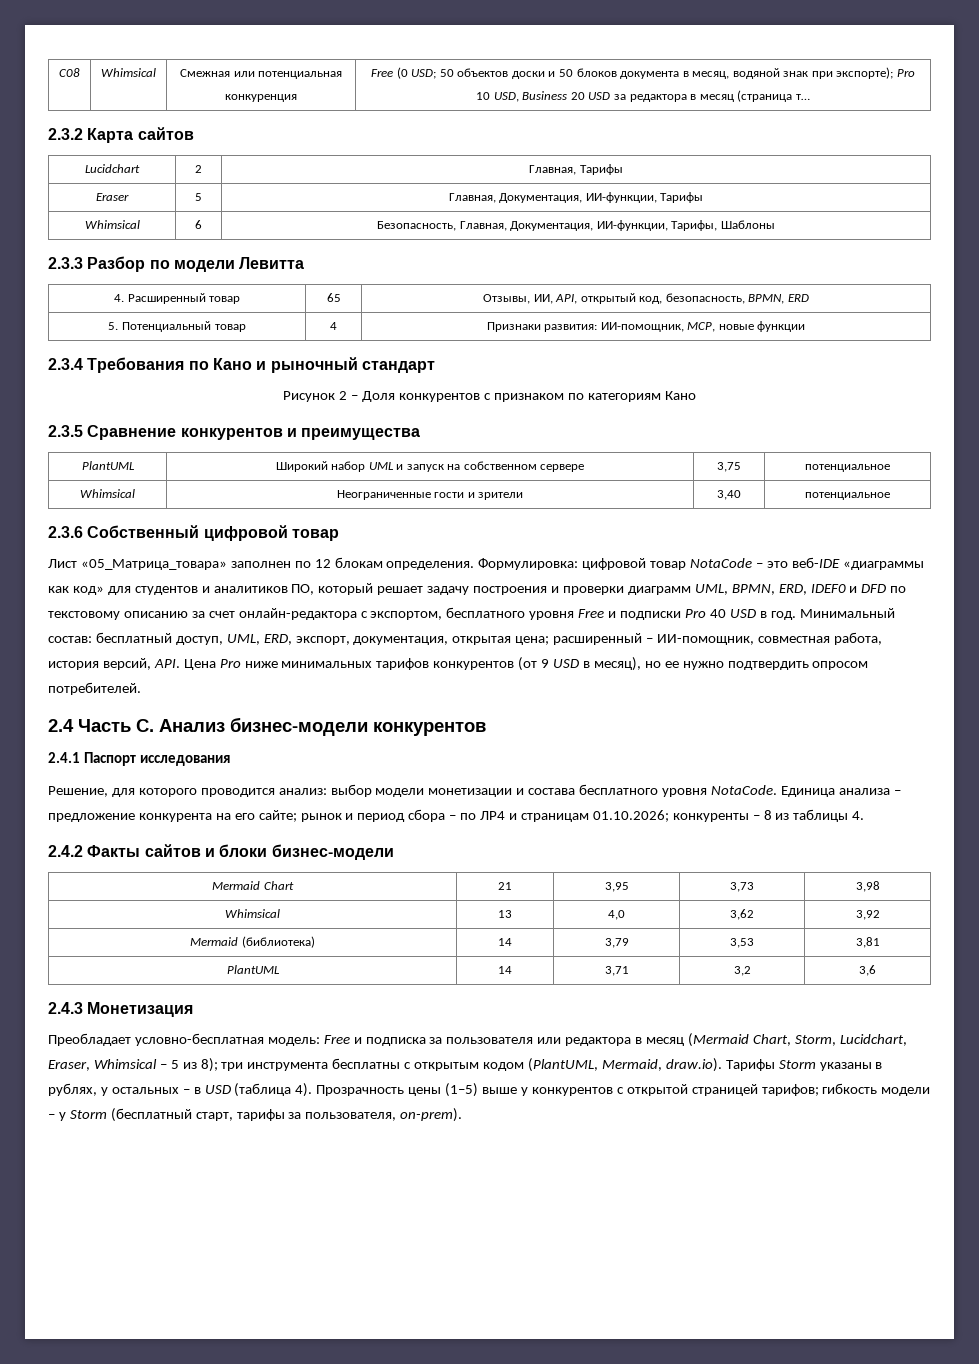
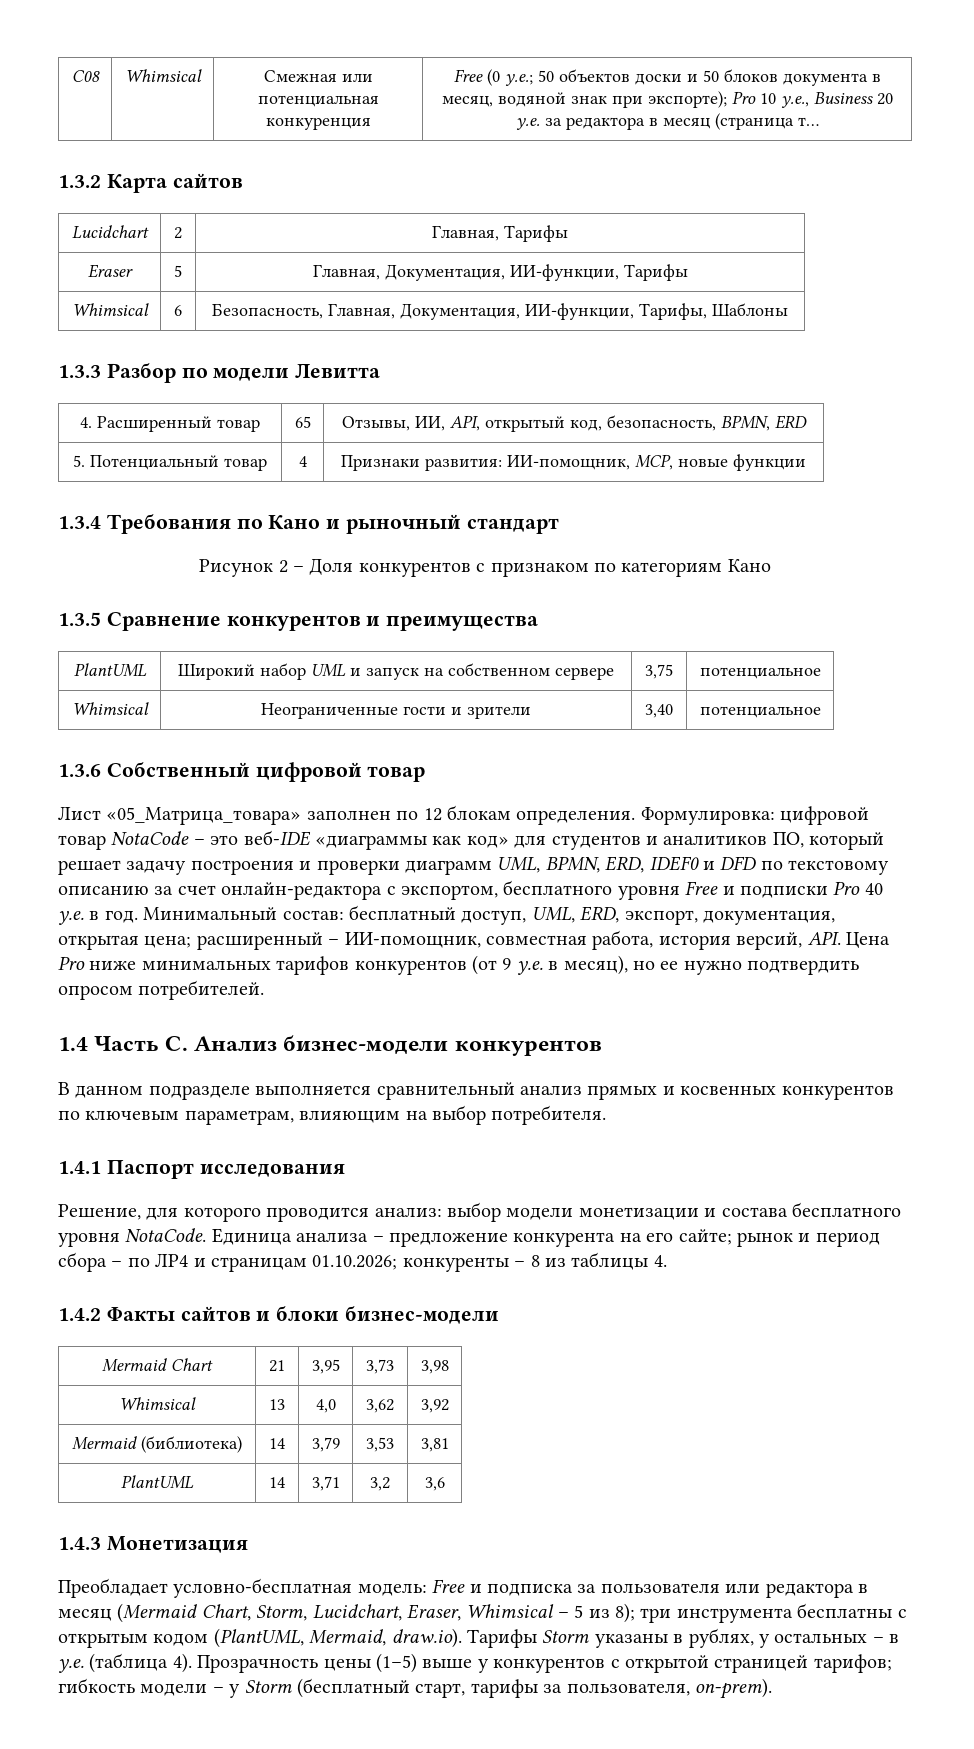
- C08 | Whimsical | Смежная или потенциальная конкуренция | Free (0 USD; 50 объектов доски и 50 блоков документа в месяц, водяной знак при экспорте); Pro 10 USD, Business 20 USD за редактора в месяц (страница т…
+ C08 | Whimsical | Смежная или потенциальная конкуренция | Free (0 у.е.; 50 объектов доски и 50 блоков документа в месяц, водяной знак при экспорте); Pro 10 у.е., Business 20 у.е. за редактора в месяц (страница т…
- 2.3.2 Карта сайтов
+ 1.3.2 Карта сайтов
- 2.3.3 Разбор по модели Левитта
+ 1.3.3 Разбор по модели Левитта
- 2.3.4 Требования по Кано и рыночный стандарт
+ 1.3.4 Требования по Кано и рыночный стандарт
- 2.3.5 Сравнение конкурентов и преимущества
+ 1.3.5 Сравнение конкурентов и преимущества
- 2.3.6 Собственный цифровой товар
+ 1.3.6 Собственный цифровой товар
- Формулировка: цифровой товар NotaCode – это веб-IDE «диаграммы как код» для студентов и аналитиков ПО, который решает задачу построения и проверки диаграмм UML, BPMN, ERD, IDEF0 и DFD по текстовому описанию за счет онлайн-редактора с экспортом, бесплатного уровня Free и подписки Pro 40 USD в год.
+ Формулировка: цифровой товар NotaCode – это веб-IDE «диаграммы как код» для студентов и аналитиков ПО, который решает задачу построения и проверки диаграмм UML, BPMN, ERD, IDEF0 и DFD по текстовому описанию за счет онлайн-редактора с экспортом, бесплатного уровня Free и подписки Pro 40 у.е. в год.
- Минимальный состав: бесплатный доступ, UML, ERD, экспорт, документация, открытая цена; расширенный – ИИ-помощник, совместная работа, история версий, API. Цена Pro ниже минимальных тарифов конкурентов (от 9 USD в месяц), но ее нужно подтвердить опросом потребителей.
+ Минимальный состав: бесплатный доступ, UML, ERD, экспорт, документация, открытая цена; расширенный – ИИ-помощник, совместная работа, история версий, API. Цена Pro ниже минимальных тарифов конкурентов (от 9 у.е. в месяц), но ее нужно подтвердить опросом потребителей.
- 2.4 Часть C. Анализ бизнес-модели конкурентов
+ 1.4 Часть C. Анализ бизнес-модели конкурентов
- 2.4.1 Паспорт исследования
+ В данном подразделе выполняется сравнительный анализ прямых и косвенных конкурентов по ключевым параметрам, влияющим на выбор потребителя.
+ 1.4.1 Паспорт исследования
- 2.4.2 Факты сайтов и блоки бизнес-модели
+ 1.4.2 Факты сайтов и блоки бизнес-модели
- 2.4.3 Монетизация
+ 1.4.3 Монетизация
- Преобладает условно-бесплатная модель: Free и подписка за пользователя или редактора в месяц (Mermaid Chart, Storm, Lucidchart, Eraser, Whimsical – 5 из 8); три инструмента бесплатны с открытым кодом (PlantUML, Mermaid, draw.io). Тарифы Storm указаны в рублях, у остальных – в USD (таблица 4).
+ Преобладает условно-бесплатная модель: Free и подписка за пользователя или редактора в месяц (Mermaid Chart, Storm, Lucidchart, Eraser, Whimsical – 5 из 8); три инструмента бесплатны с открытым кодом (PlantUML, Mermaid, draw.io). Тарифы Storm указаны в рублях, у остальных – в у.е. (таблица 4).

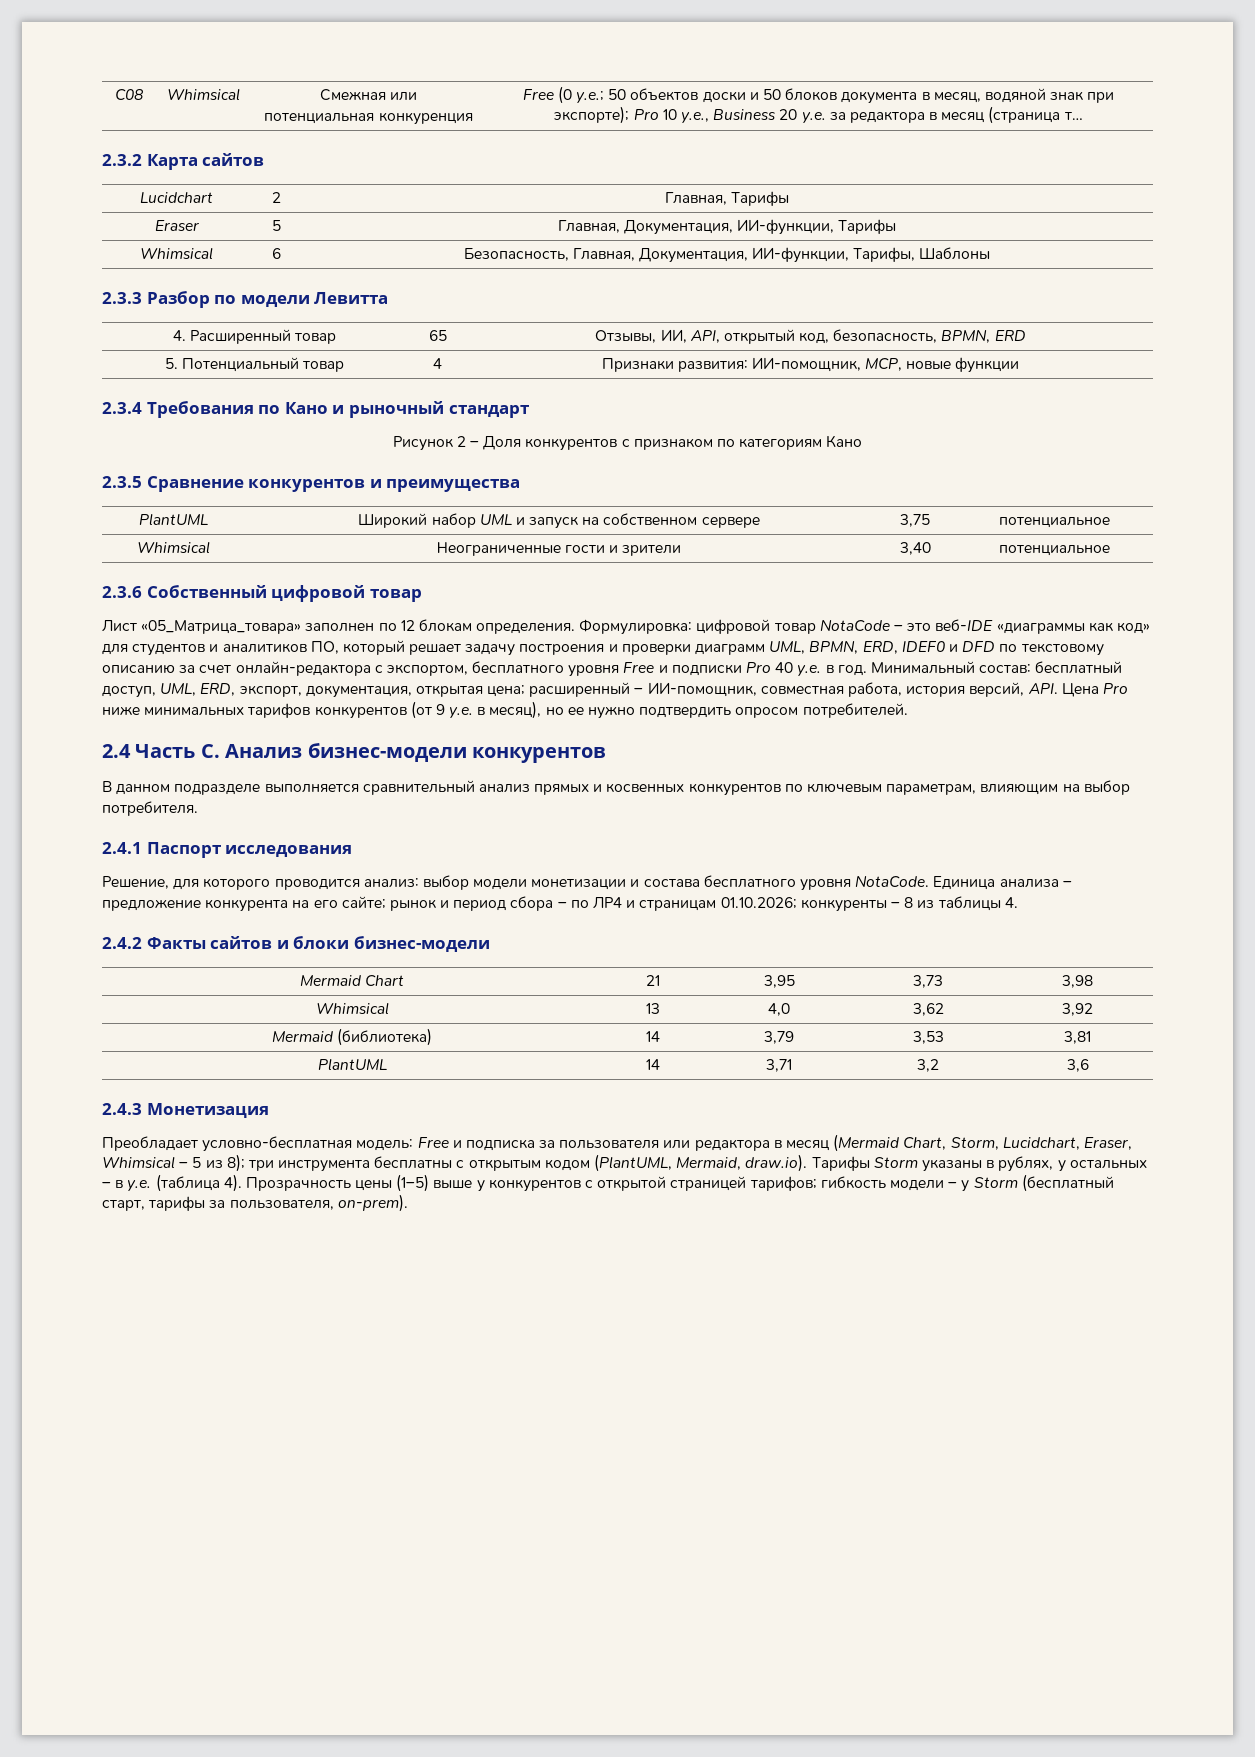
- 1.3.2 Карта сайтов
+ 2.3.2 Карта сайтов
- 1.3.3 Разбор по модели Левитта
+ 2.3.3 Разбор по модели Левитта
- 1.3.4 Требования по Кано и рыночный стандарт
+ 2.3.4 Требования по Кано и рыночный стандарт
- 1.3.5 Сравнение конкурентов и преимущества
+ 2.3.5 Сравнение конкурентов и преимущества
- 1.3.6 Собственный цифровой товар
+ 2.3.6 Собственный цифровой товар
- 1.4 Часть C. Анализ бизнес-модели конкурентов
+ 2.4 Часть C. Анализ бизнес-модели конкурентов
- 1.4.1 Паспорт исследования
+ 2.4.1 Паспорт исследования
- 1.4.2 Факты сайтов и блоки бизнес-модели
+ 2.4.2 Факты сайтов и блоки бизнес-модели
- 1.4.3 Монетизация
+ 2.4.3 Монетизация

